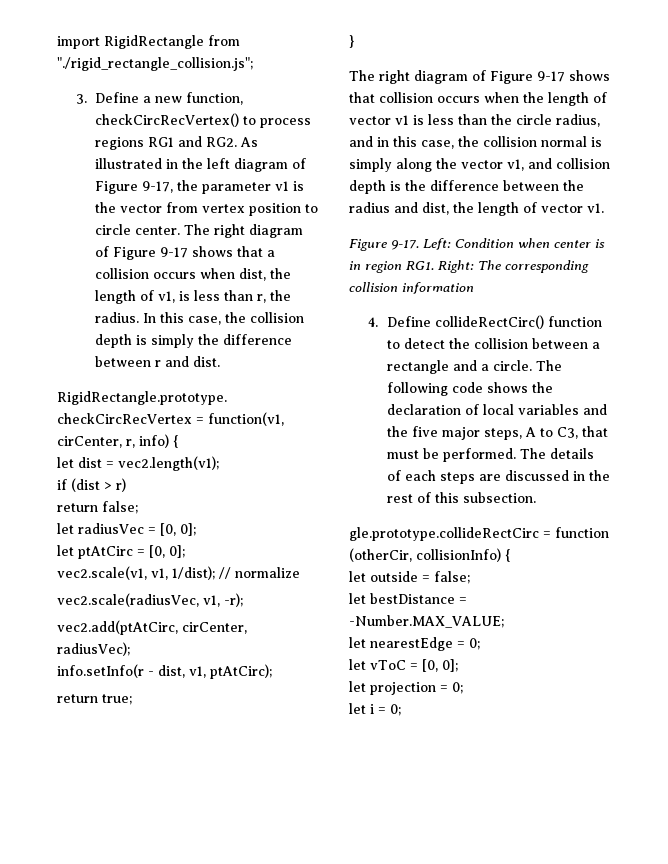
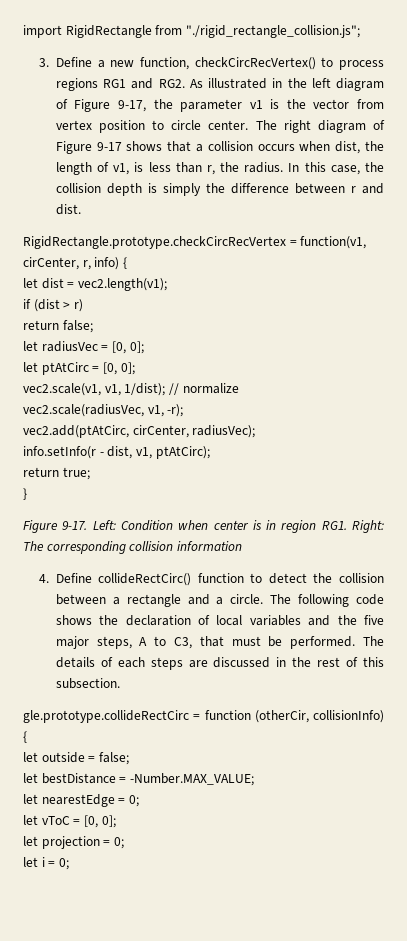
- The right diagram of Figure 9-17 shows that collision occurs when the length of vector v1 is less than the circle radius, and in this case, the collision normal is simply along the vector v1, and collision depth is the difference between the radius and dist, the length of vector v1.

